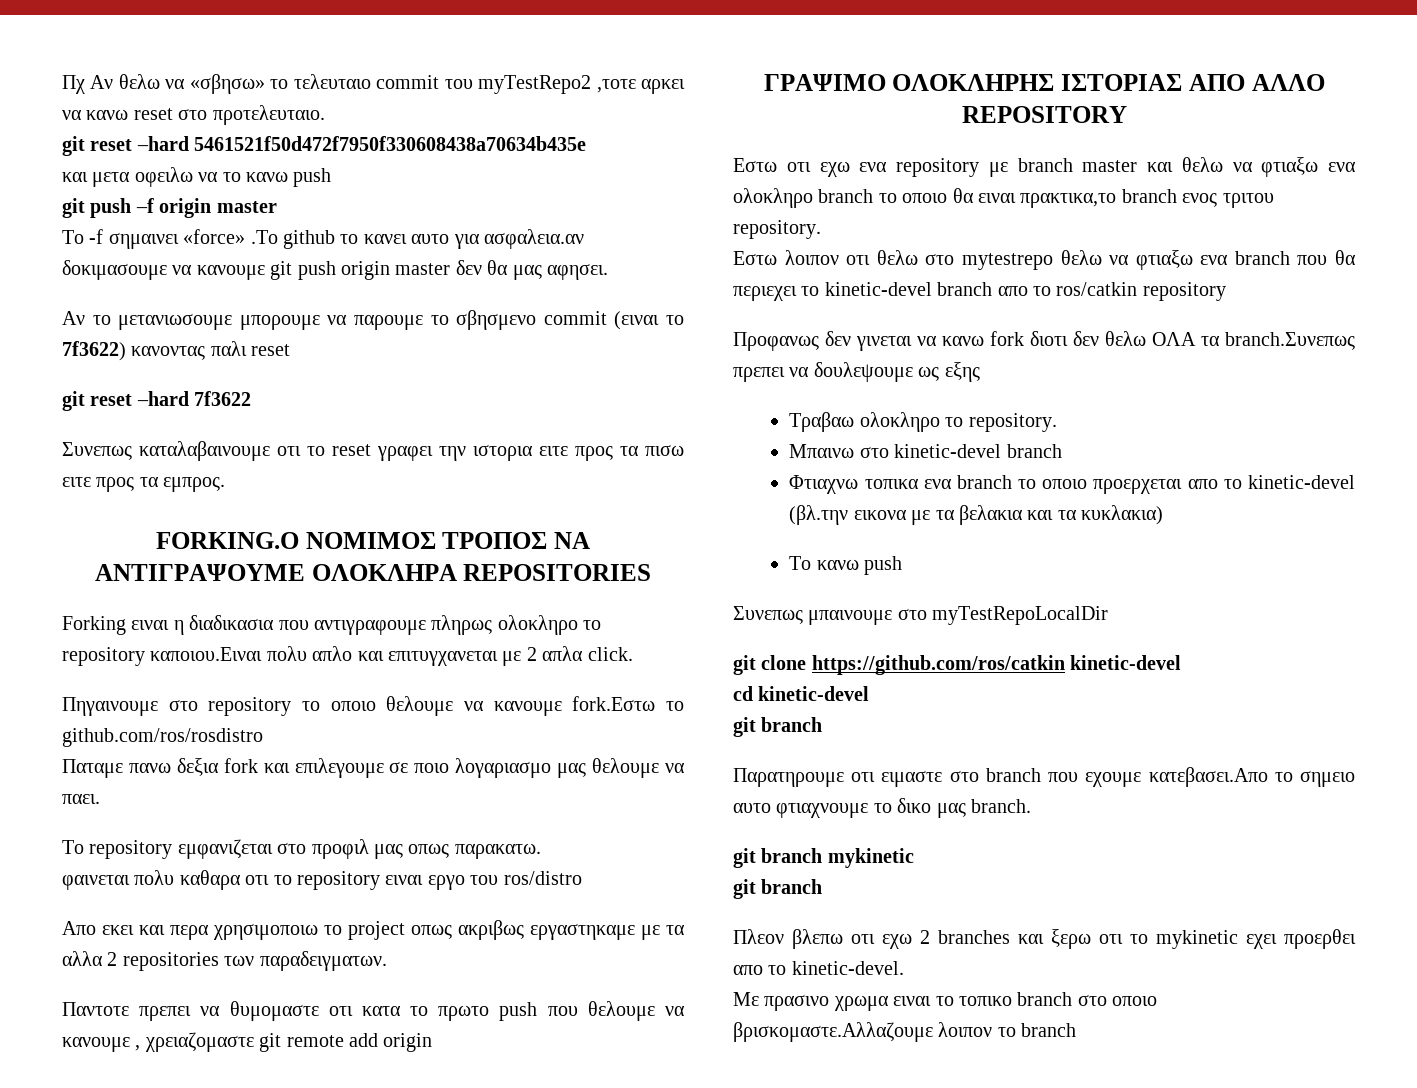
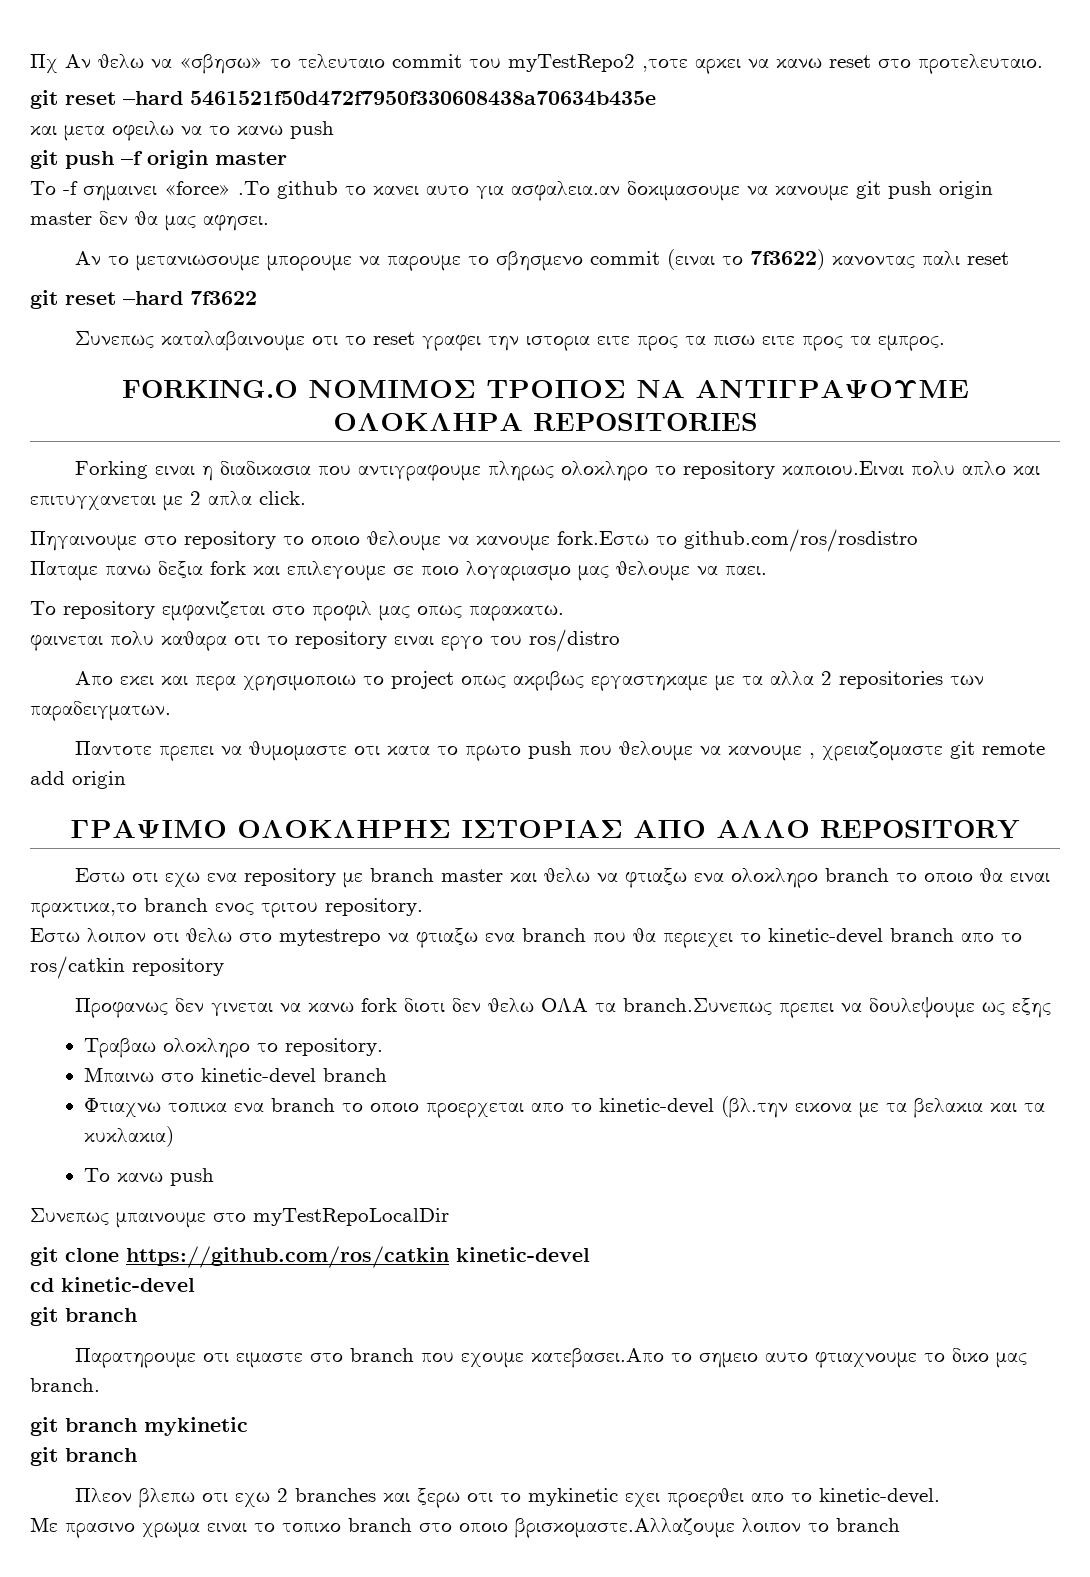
- Εστω λοιπον οτι θελω στο mytestrepo θελω να φτιαξω ενα branch που θα περιεχει το kinetic-devel branch απο το ros/catkin repository
+ Εστω λοιπον οτι θελω στο mytestrepo να φτιαξω ενα branch που θα περιεχει το kinetic-devel branch απο το ros/catkin repository

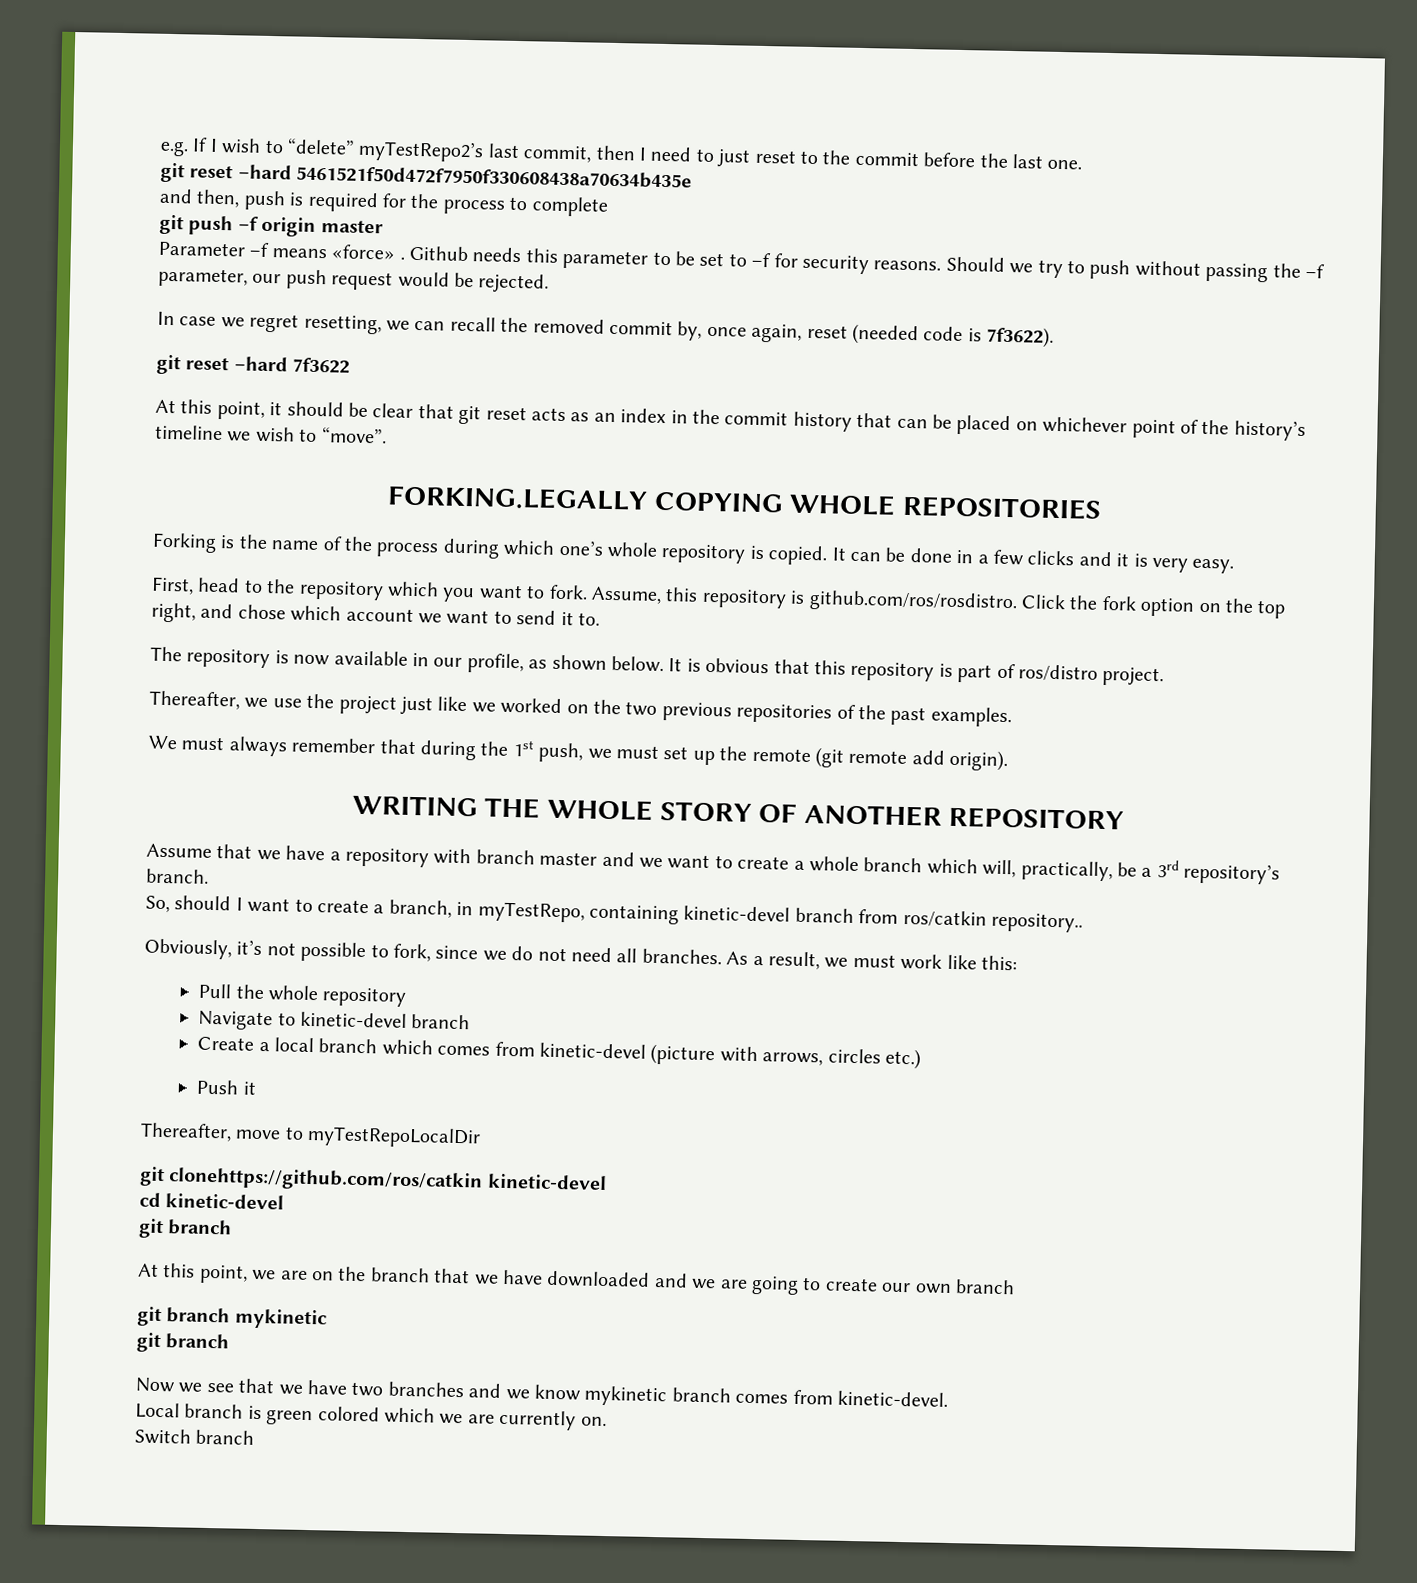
- Πχ Αν θελω να «σβησω» το τελευταιο commit του myTestRepo2 ,τοτε αρκει να κανω reset στο προτελευταιο.
+ e.g. If I wish to “delete” myTestRepo2’s last commit, then I need to just reset to the commit before the last one.
  git reset –hard 5461521f50d472f7950f330608438a70634b435e
- και μετα οφειλω να το κανω push
+ and then, push is required for the process to complete
- Το -f σημαινει «force» .Το github το κανει αυτο για ασφαλεια.αν δοκιμασουμε να κανουμε git push origin master δεν θα μας αφησει.
- Αν το μετανιωσουμε μπορουμε να παρουμε το σβησμενο commit (ειναι το 7f3622) κανοντας παλι reset
+ Parameter –f means «force» . Github needs this parameter to be set to –f for security reasons. Should we try to push without passing the –f parameter, our push request would be rejected.
+ In case we regret resetting, we can recall the removed commit by, once again, reset (needed code is 7f3622).
  git reset –hard 7f3622
- Συνεπως καταλαβαινουμε οτι το reset γραφει την ιστορια ειτε προς τα πισω ειτε προς τα εμπρος.
- FORKING.Ο ΝΟΜΙΜΟΣ ΤΡΟΠΟΣ ΝΑ ΑΝΤΙΓΡΑΨΟΥΜΕ ΟΛΟΚΛΗΡΑ REPOSITORIES
- Forking ειναι η διαδικασια που αντιγραφουμε πληρως ολοκληρο το repository καποιου.Ειναι πολυ απλο και επιτυγχανεται με 2 απλα click.
- Πηγαινουμε στο repository το οποιο θελουμε να κανουμε fork.Εστω το github.com/ros/rosdistro
- Παταμε πανω δεξια fork και επιλεγουμε σε ποιο λογαριασμο μας θελουμε να παει.
- Το repository εμφανιζεται στο προφιλ μας οπως παρακατω.
- φαινεται πολυ καθαρα οτι το repository ειναι εργο του ros/distro
- Απο εκει και περα χρησιμοποιω το project οπως ακριβως εργαστηκαμε με τα αλλα 2 repositories των παραδειγματων.
- Παντοτε πρεπει να θυμομαστε οτι κατα το πρωτο push που θελουμε να κανουμε , χρειαζομαστε git remote add origin
- ΓΡΑΨΙΜΟ ΟΛΟΚΛΗΡΗΣ ΙΣΤΟΡΙΑΣ ΑΠΟ ΑΛΛΟ REPOSITORY
- Εστω οτι εχω ενα repository με branch master και θελω να φτιαξω ενα ολοκληρο branch το οποιο θα ειναι πρακτικα,το branch ενος τριτου repository.
- Εστω λοιπον οτι θελω στο mytestrepo να φτιαξω ενα branch που θα περιεχει το kinetic-devel branch απο το ros/catkin repository
- Προφανως δεν γινεται να κανω fork διοτι δεν θελω ΟΛΑ τα branch.Συνεπως πρεπει να δουλεψουμε ως εξης
- Τραβαω ολοκληρο το repository.
- Μπαινω στο kinetic-devel branch
- Φτιαχνω τοπικα ενα branch το οποιο προερχεται απο το kinetic-devel (βλ.την εικονα με τα βελακια και τα κυκλακια)
- Το κανω push
- Συνεπως μπαινουμε στο myTestRepoLocalDir
+ At this point, it should be clear that git reset acts as an index in the commit history that can be placed on whichever point of the history’s timeline we wish to “move”.
+ FORKING.LEGALLY COPYING WHOLE REPOSITORIES
+ Forking is the name of the process during which one’s whole repository is copied. It can be done in a few clicks and it is very easy.
+ First, head to the repository which you want to fork. Assume, this repository is github.com/ros/rosdistro. Click the fork option on the top right, and chose which account we want to send it to.
+ The repository is now available in our profile, as shown below. It is obvious that this repository is part of ros/distro project.
+ Thereafter, we use the project just like we worked on the two previous repositories of the past examples.
+ We must always remember that during the 1st push, we must set up the remote (git remote add origin).
+ WRITING THE WHOLE STORY OF ANOTHER REPOSITORY
+ Assume that we have a repository with branch master and we want to create a whole branch which will, practically, be a 3rd repository’s branch.
+ So, should I want to create a branch, in myTestRepo, containing kinetic-devel branch from ros/catkin repository..
+ Obviously, it’s not possible to fork, since we do not need all branches. As a result, we must work like this:
+ Pull the whole repository
+ Navigate to kinetic-devel branch
+ Create a local branch which comes from kinetic-devel (picture with arrows, circles etc.)
+ Push it
+ Thereafter, move to myTestRepoLocalDir
- git clone https://github.com/ros/catkin kinetic-devel
+ git clonehttps://github.com/ros/catkin kinetic-devel
- Παρατηρουμε οτι ειμαστε στο branch που εχουμε κατεβασει.Απο το σημειο αυτο φτιαχνουμε το δικο μας branch.
+ At this point, we are on the branch that we have downloaded and we are going to create our own branch
- Πλεον βλεπω οτι εχω 2 branches και ξερω οτι το mykinetic εχει προερθει απο το kinetic-devel.
- Με πρασινο χρωμα ειναι το τοπικο branch στο οποιο βρισκομαστε.Αλλαζουμε λοιπον το branch
+ Now we see that we have two branches and we know mykinetic branch comes from kinetic-devel.
+ Local branch is green colored which we are currently on.
+ Switch branch

